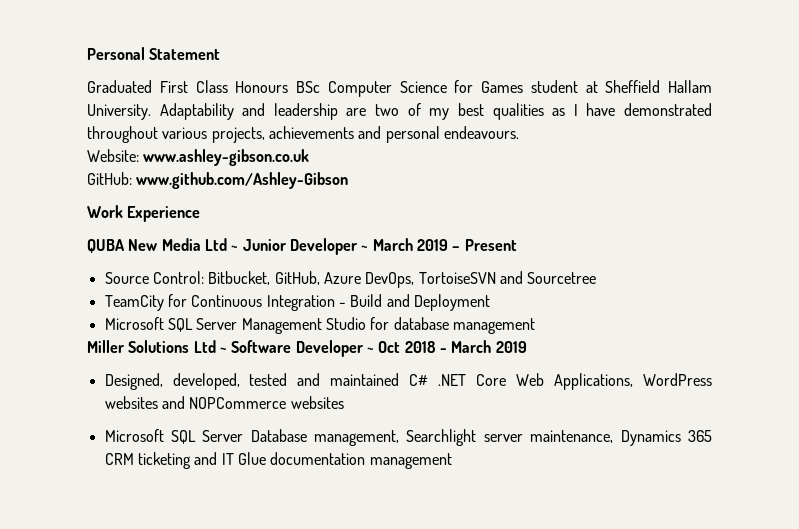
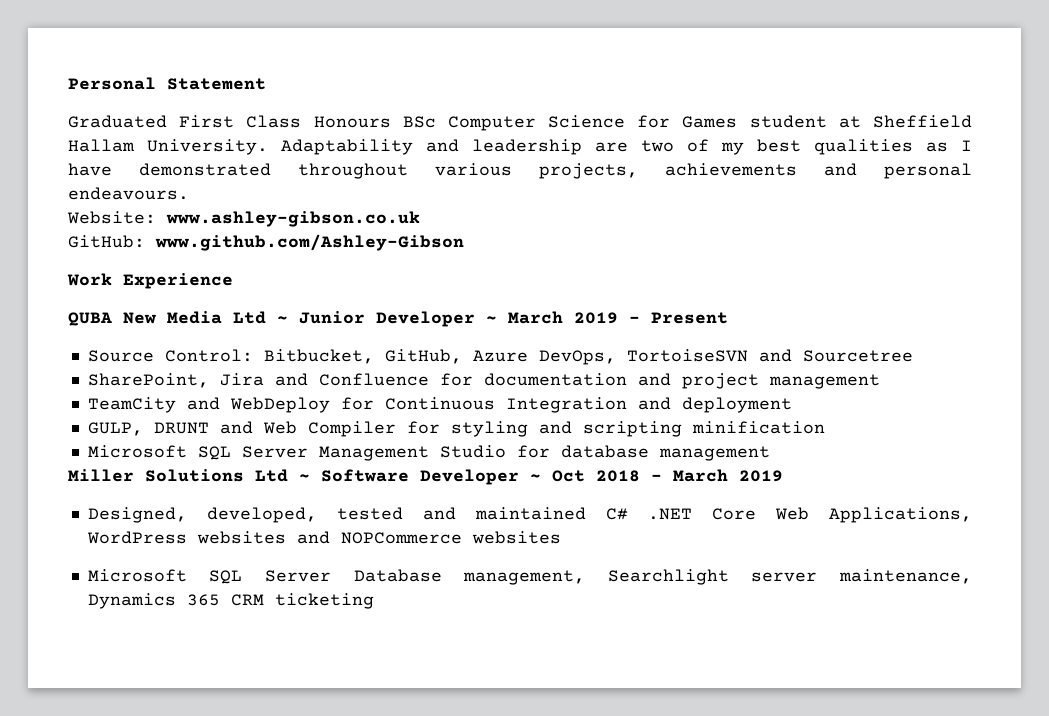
+ SharePoint, Jira and Confluence for documentation and project management
- TeamCity for Continuous Integration - Build and Deployment
+ TeamCity and WebDeploy for Continuous Integration and deployment
+ GULP, DRUNT and Web Compiler for styling and scripting minification
- Microsoft SQL Server Database management, Searchlight server maintenance, Dynamics 365 CRM ticketing and IT Glue documentation management
+ Microsoft SQL Server Database management, Searchlight server maintenance, Dynamics 365 CRM ticketing

